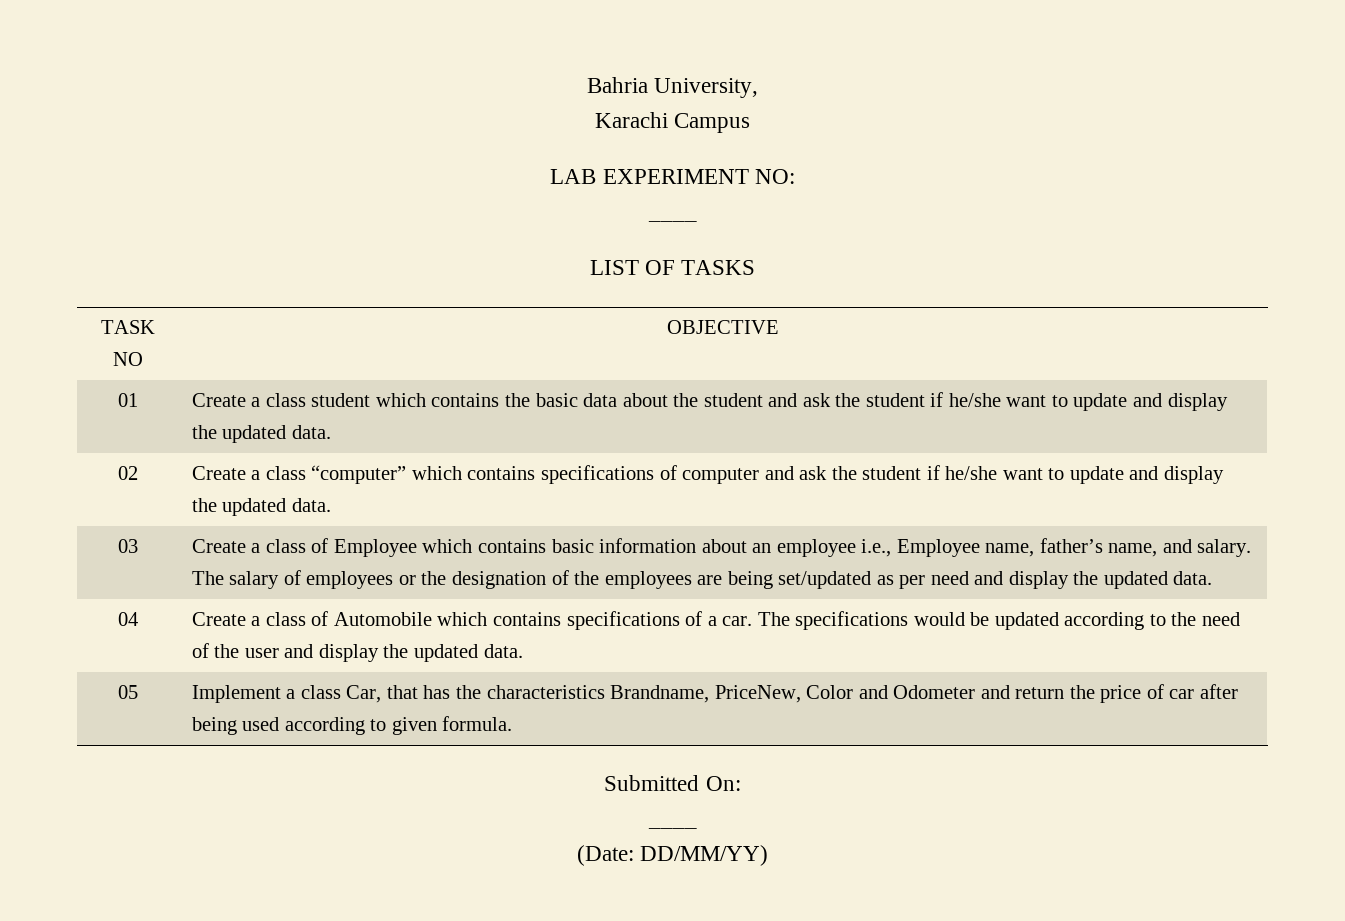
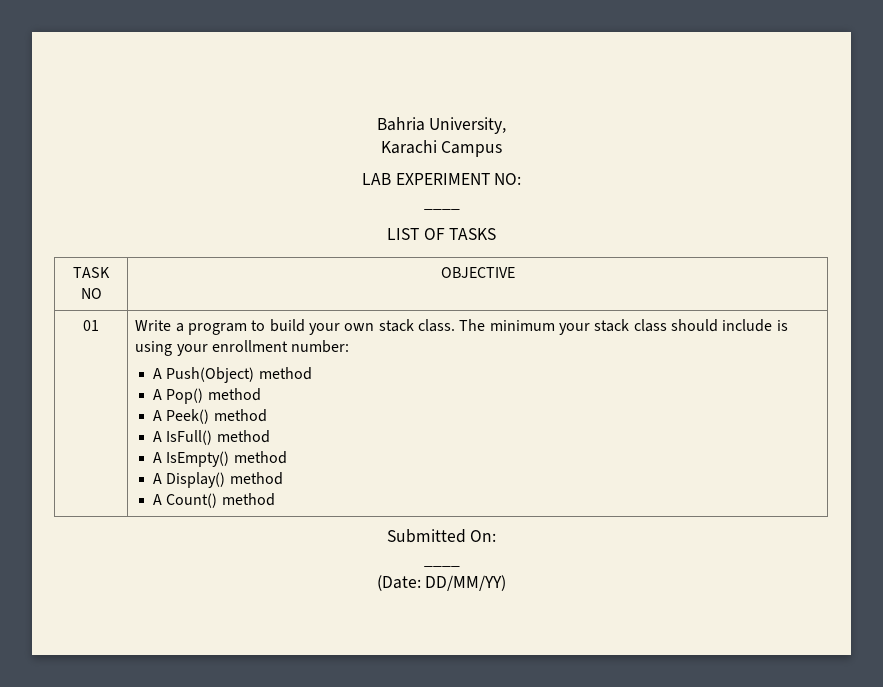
- Create a class student which contains the basic data about the student and ask the student if he/she want to update and display the updated data.
- 02 | Create a class “computer” which contains specifications of computer and ask the student if he/she want to update and display the updated data.
- 03 | Create a class of Employee which contains basic information about an employee i.e., Employee name, father’s name, and salary. The salary of employees or the designation of the employees are being set/updated as per need and display the updated data.
- 04 | Create a class of Automobile which contains specifications of a car. The specifications would be updated according to the need of the user and display the updated data.
- 05 | Implement a class Car, that has the characteristics Brandname, PriceNew, Color and Odometer and return the price of car after being used according to given formula.
+ Write a program to build your own stack class. The minimum your stack class should include is using your enrollment number:
+ A Push(Object) method
+ A Pop() method
+ A Peek() method
+ A IsFull() method
+ A IsEmpty() method
+ A Display() method
+ A Count() method

